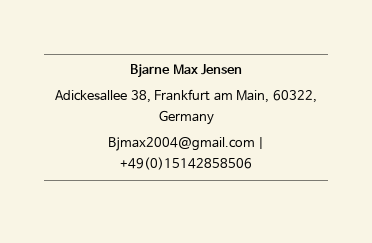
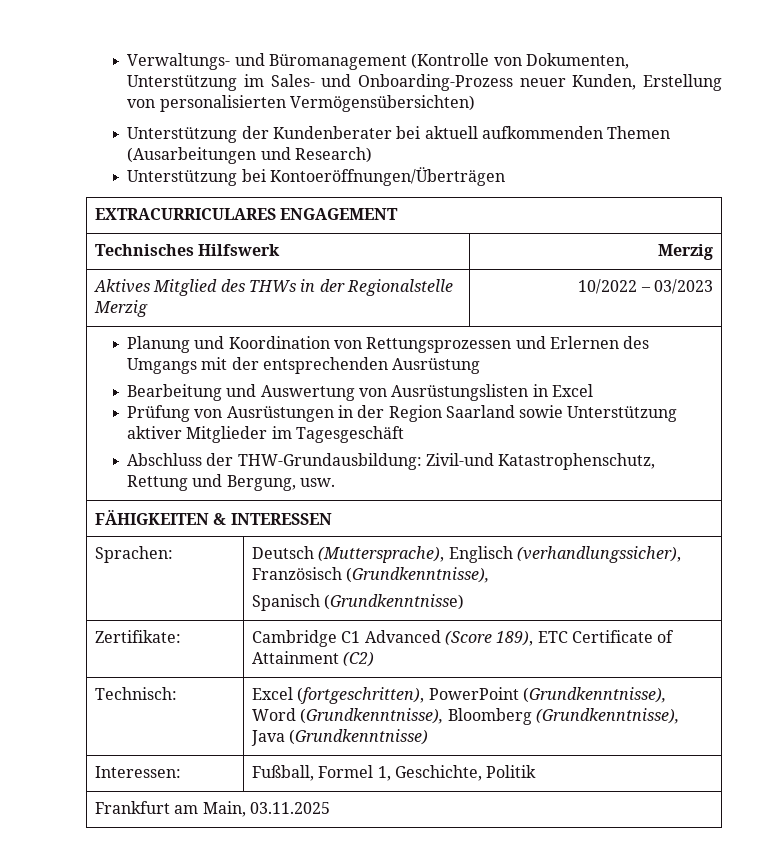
- Bjarne Max Jensen
- Adickesallee 38, Frankfurt am Main, 60322, Germany
- Bjmax2004@gmail.com | +49(0)15142858506
+ Verwaltungs- und Büromanagement (Kontrolle von Dokumenten, Unterstützung im Sales- und Onboarding-Prozess neuer Kunden, Erstellung von personalisierten Vermögensübersichten)
+ Unterstützung der Kundenberater bei aktuell aufkommenden Themen (Ausarbeitungen und Research)
+ Unterstützung bei Kontoeröffnungen/Überträgen
+ EXTRACURRICULARES ENGAGEMENT
+ Technisches Hilfswerk | Merzig
+ Aktives Mitglied des THWs in der Regionalstelle Merzig | 10/2022 – 03/2023
+ Planung und Koordination von Rettungsprozessen und Erlernen des Umgangs mit der entsprechenden Ausrüstung
+ Bearbeitung und Auswertung von Ausrüstungslisten in Excel
+ Prüfung von Ausrüstungen in der Region Saarland sowie Unterstützung aktiver Mitglieder im Tagesgeschäft
+ Abschluss der THW-Grundausbildung: Zivil-und Katastrophenschutz, Rettung und Bergung, usw.
+ FÄHIGKEITEN & INTERESSEN
+ Sprachen: | Deutsch (Muttersprache), Englisch (verhandlungssicher), Französisch (Grundkenntnisse),
+ Spanisch (Grundkenntnisse)
+ Zertifikate: | Cambridge C1 Advanced (Score 189), ETC Certificate of Attainment (C2)
+ Technisch: | Excel (fortgeschritten), PowerPoint (Grundkenntnisse), Word (Grundkenntnisse), Bloomberg (Grundkenntnisse), Java (Grundkenntnisse)
+ Interessen: | Fußball, Formel 1, Geschichte, Politik
+ Frankfurt am Main, 03.11.2025

